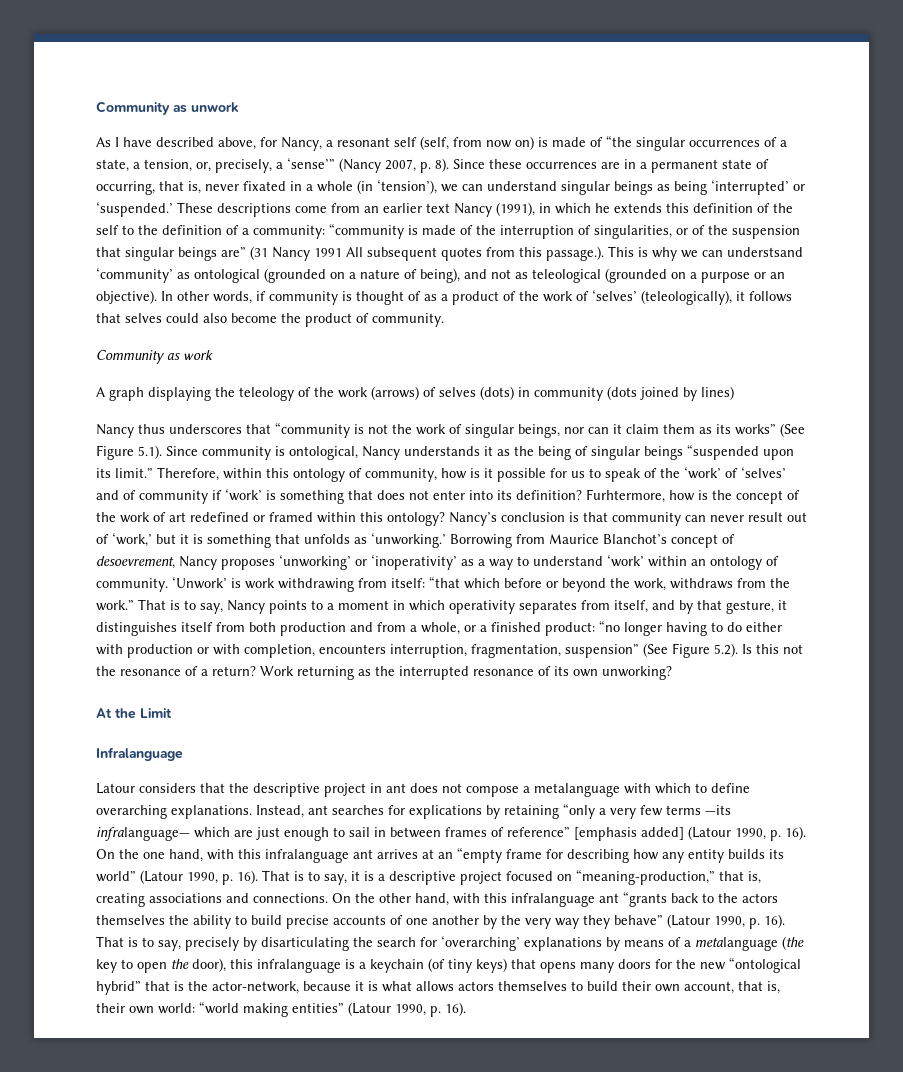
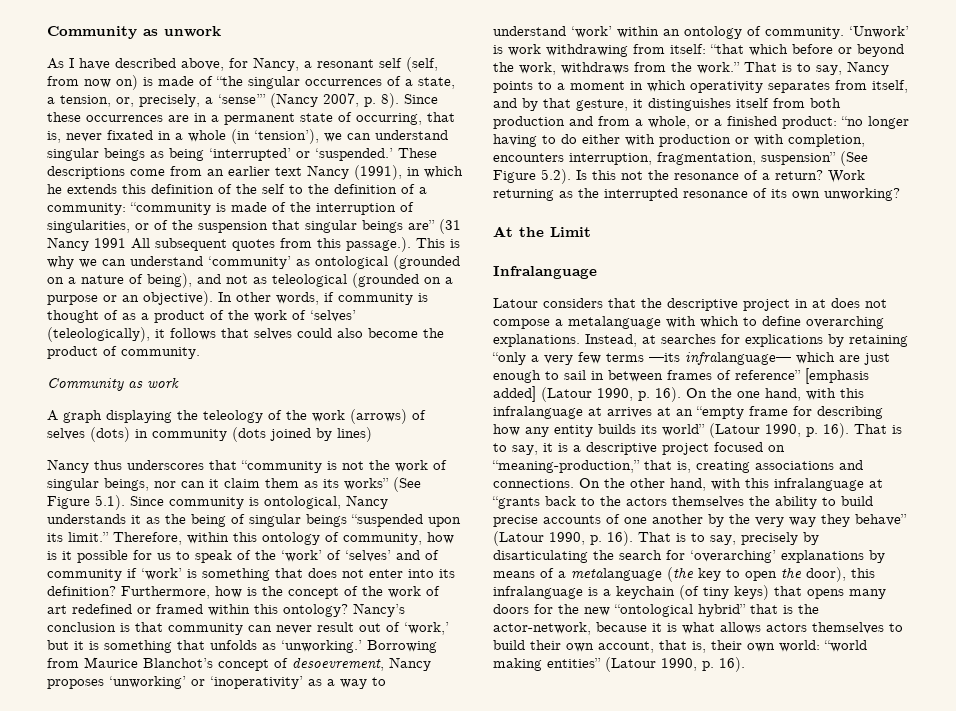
- “community is made of the interruption of singularities, or of the suspension that singular beings are” (31 Nancy 1991 All subsequent quotes from this passage.). This is why we can understsand ‘community’ as ontological (grounded on a nature of being), and not as teleological (grounded on a purpose or an objective).
+ “community is made of the interruption of singularities, or of the suspension that singular beings are” (31 Nancy 1991 All subsequent quotes from this passage.). This is why we can understand ‘community’ as ontological (grounded on a nature of being), and not as teleological (grounded on a purpose or an objective).
- Furhtermore, how is the concept of the work of art redefined or framed within this ontology?
+ Furthermore, how is the concept of the work of art redefined or framed within this ontology?
- Latour considers that the descriptive project in ant does not compose a metalanguage with which to define overarching explanations.
+ Latour considers that the descriptive project in at does not compose a metalanguage with which to define overarching explanations.
- Instead, ant searches for explications by retaining “only a very few terms —its infralanguage— which are just enough to sail in between frames of reference” [emphasis added] (Latour 1990, p. 16).
+ Instead, at searches for explications by retaining “only a very few terms —its infralanguage— which are just enough to sail in between frames of reference” [emphasis added] (Latour 1990, p. 16).
- On the one hand, with this infralanguage ant arrives at an “empty frame for describing how any entity builds its world” (Latour 1990, p. 16).
+ On the one hand, with this infralanguage at arrives at an “empty frame for describing how any entity builds its world” (Latour 1990, p. 16).
- On the other hand, with this infralanguage ant “grants back to the actors themselves the ability to build precise accounts of one another by the very way they behave” (Latour 1990, p. 16).
+ On the other hand, with this infralanguage at “grants back to the actors themselves the ability to build precise accounts of one another by the very way they behave” (Latour 1990, p. 16).

